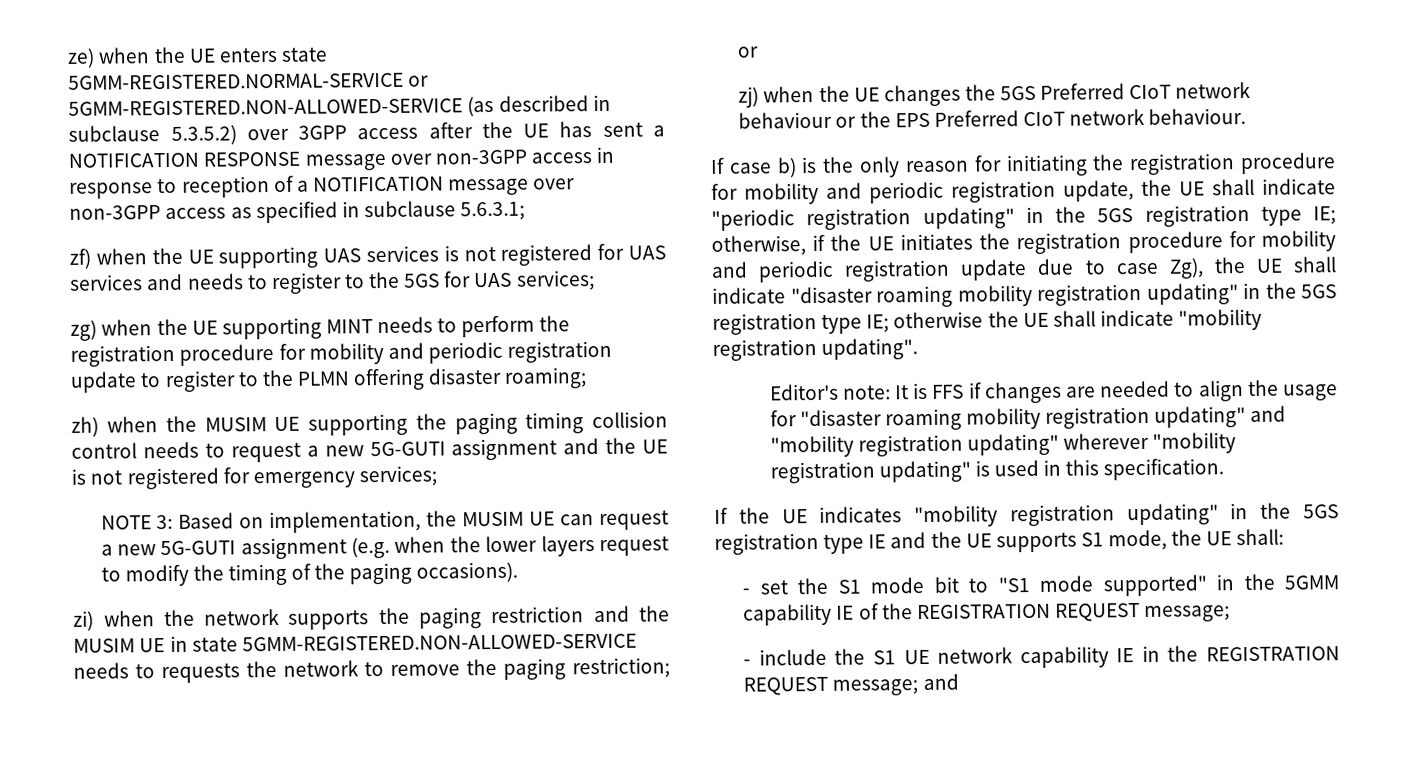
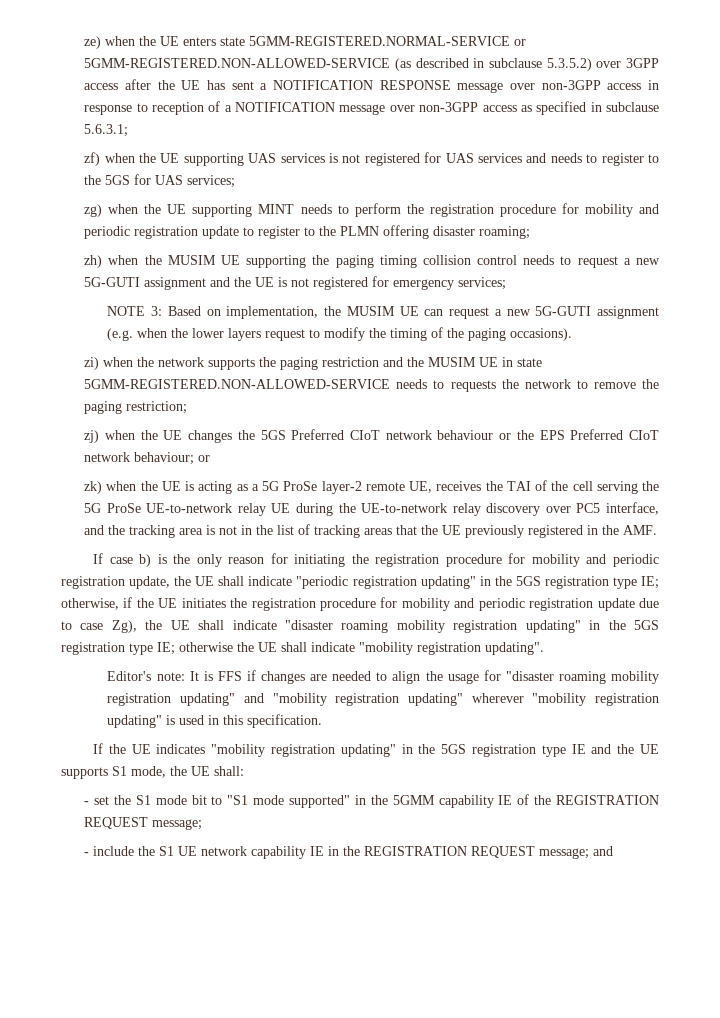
- zi) when the network supports the paging restriction and the MUSIM UE in state 5GMM-REGISTERED.NON-ALLOWED-SERVICE needs to requests the network to remove the paging restriction; or
+ zi) when the network supports the paging restriction and the MUSIM UE in state 5GMM-REGISTERED.NON-ALLOWED-SERVICE needs to requests the network to remove the paging restriction;
- zj) when the UE changes the 5GS Preferred CIoT network behaviour or the EPS Preferred CIoT network behaviour.
+ zj) when the UE changes the 5GS Preferred CIoT network behaviour or the EPS Preferred CIoT network behaviour; or
+ zk) when the UE is acting as a 5G ProSe layer-2 remote UE, receives the TAI of the cell serving the 5G ProSe UE-to-network relay UE during the UE-to-network relay discovery over PC5 interface, and the tracking area is not in the list of tracking areas that the UE previously registered in the AMF.

